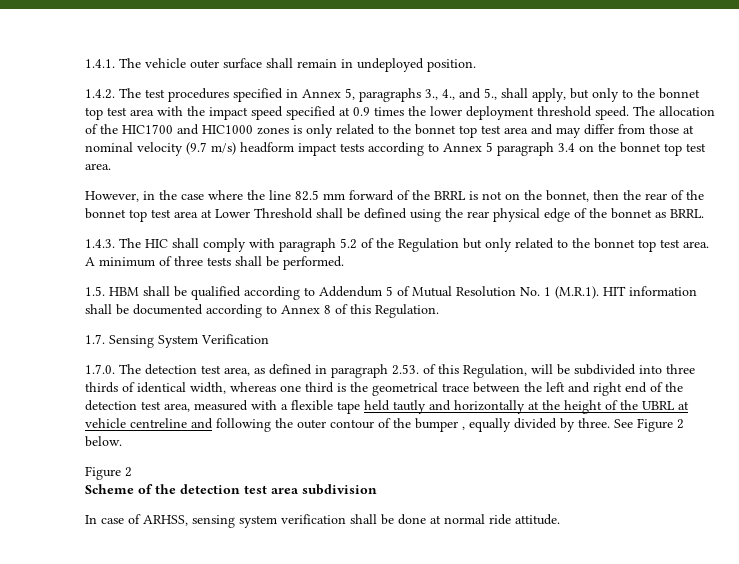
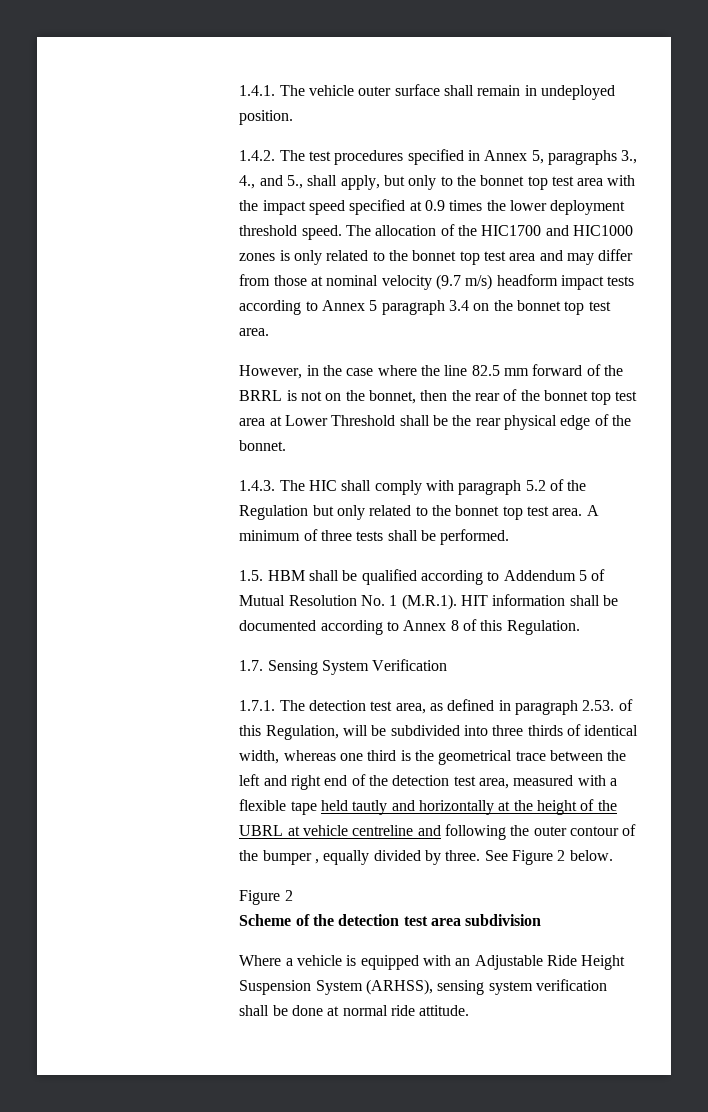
- However, in the case where the line 82.5 mm forward of the BRRL is not on the bonnet, then the rear of the bonnet top test area at Lower Threshold shall be defined using the rear physical edge of the bonnet as BRRL.
+ However, in the case where the line 82.5 mm forward of the BRRL is not on the bonnet, then the rear of the bonnet top test area at Lower Threshold shall be the rear physical edge of the bonnet.
- 1.7.0. The detection test area, as defined in paragraph 2.53. of this Regulation, will be subdivided into three thirds of identical width, whereas one third is the geometrical trace between the left and right end of the detection test area, measured with a flexible tape held tautly and horizontally at the height of the UBRL at vehicle centreline and following the outer contour of the bumper , equally divided by three.
+ 1.7.1. The detection test area, as defined in paragraph 2.53. of this Regulation, will be subdivided into three thirds of identical width, whereas one third is the geometrical trace between the left and right end of the detection test area, measured with a flexible tape held tautly and horizontally at the height of the UBRL at vehicle centreline and following the outer contour of the bumper , equally divided by three.
- In case of ARHSS, sensing system verification shall be done at normal ride attitude.
+ Where a vehicle is equipped with an Adjustable Ride Height Suspension System (ARHSS), sensing system verification shall be done at normal ride attitude.

